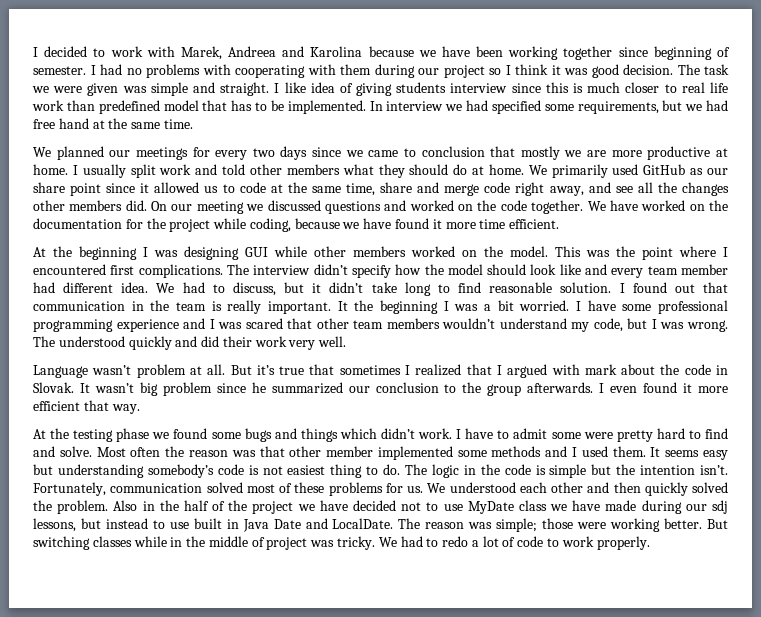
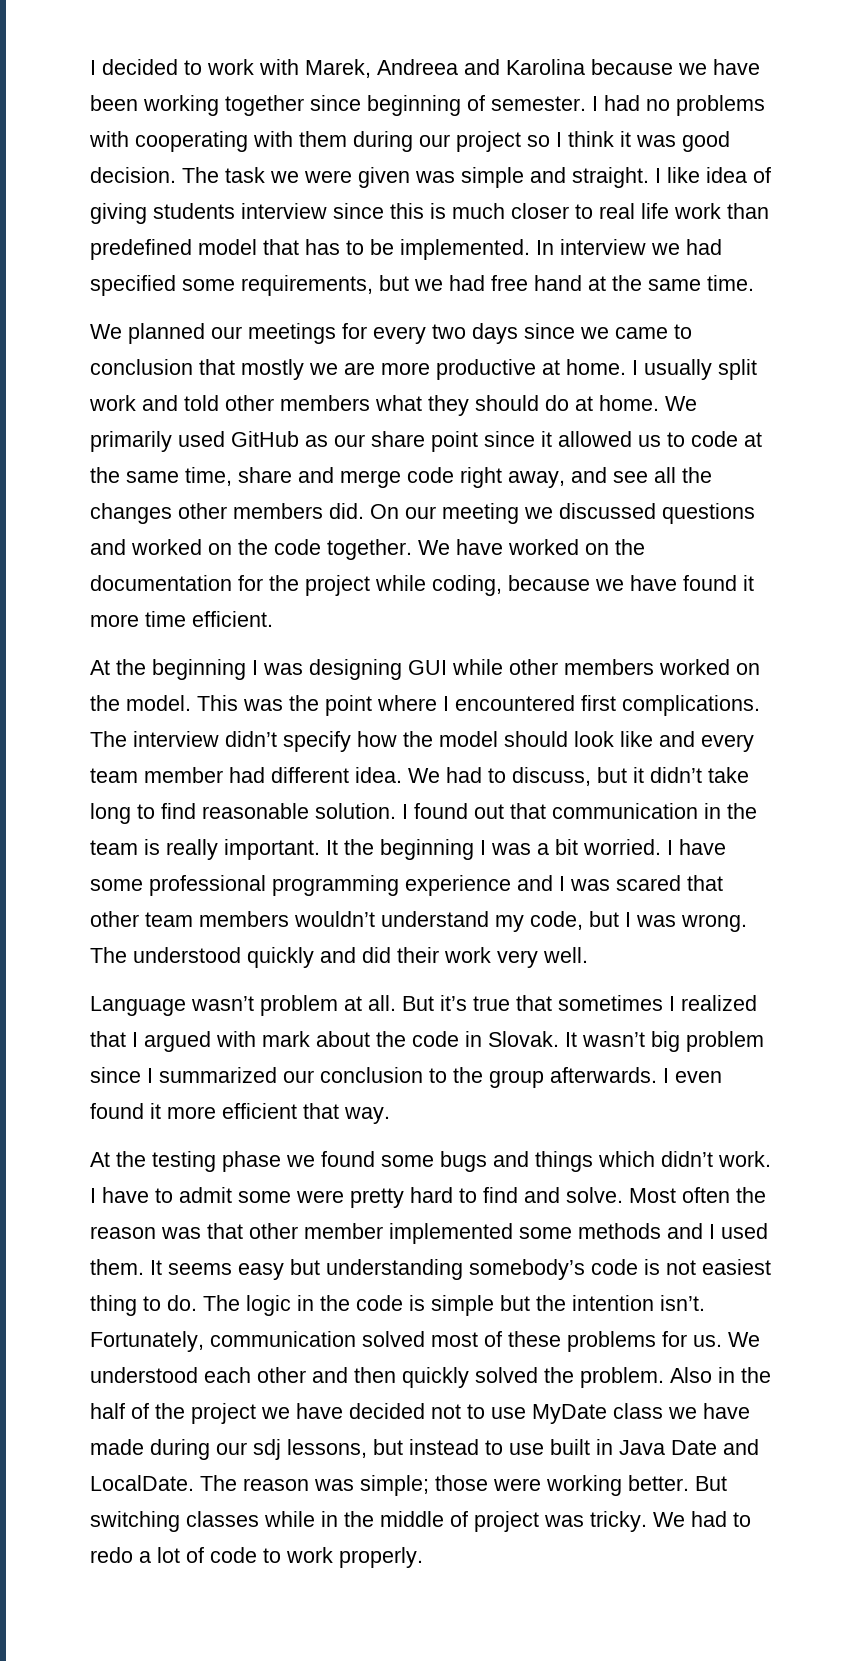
- It wasn’t big problem since he summarized our conclusion to the group afterwards.
+ It wasn’t big problem since I summarized our conclusion to the group afterwards.

